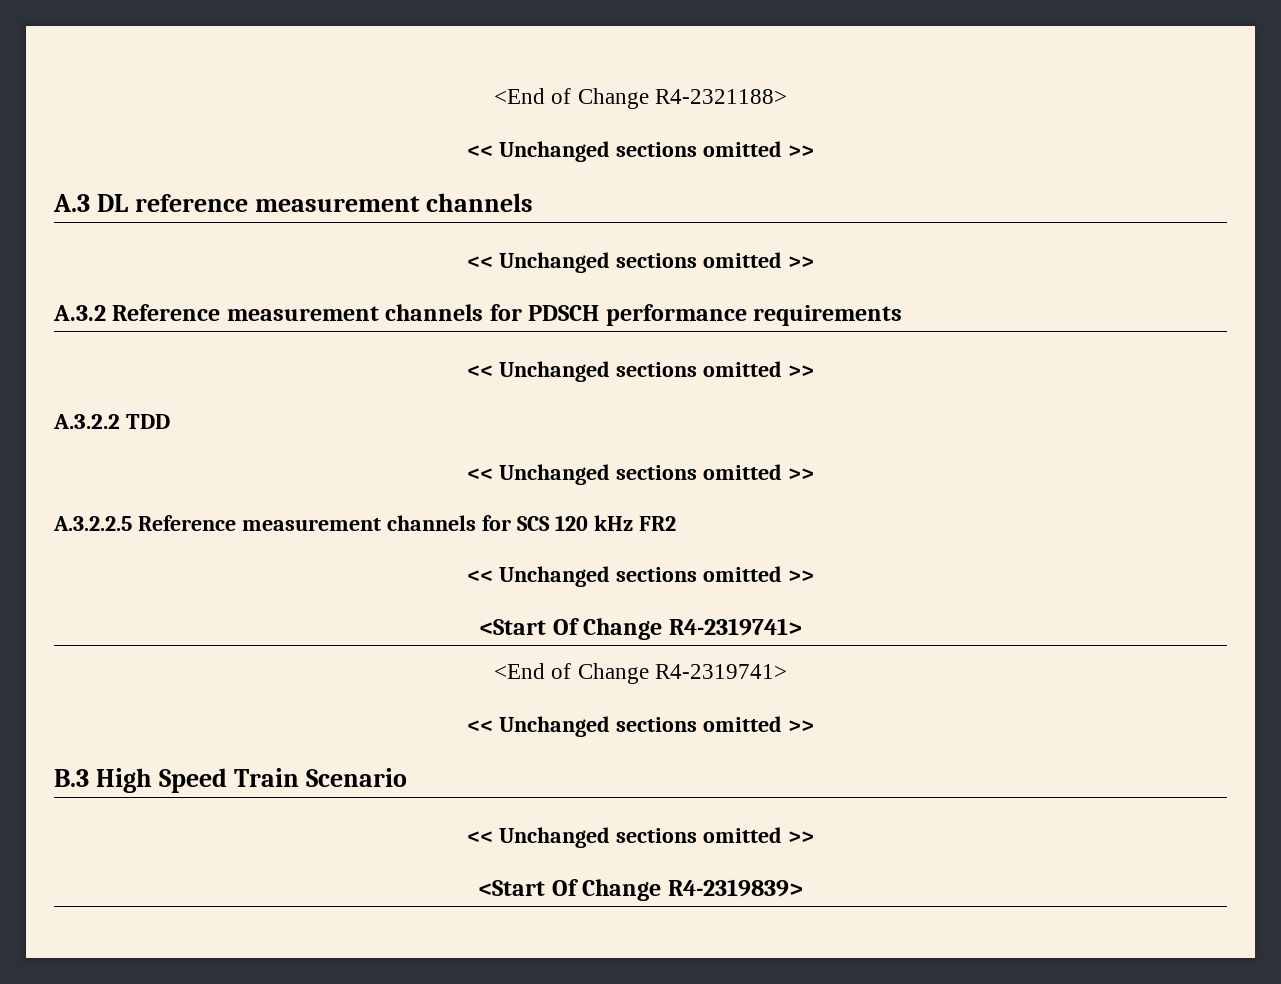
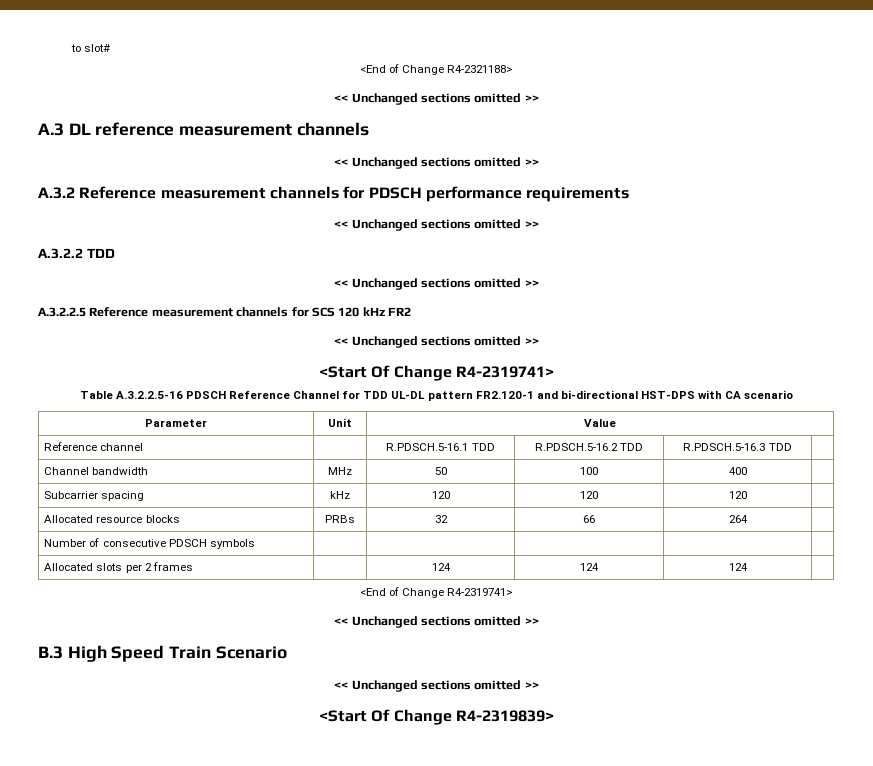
+ to slot#
+ Table A.3.2.2.5-16 PDSCH Reference Channel for TDD UL-DL pattern FR2.120-1 and bi-directional HST-DPS with CA scenario
+ Parameter | Unit | Value
+ Reference channel | | R.PDSCH.5-16.1 TDD | R.PDSCH.5-16.2 TDD | R.PDSCH.5-16.3 TDD |
+ Channel bandwidth | MHz | 50 | 100 | 400 |
+ Subcarrier spacing | kHz | 120 | 120 | 120 |
+ Allocated resource blocks | PRBs | 32 | 66 | 264 |
+ Number of consecutive PDSCH symbols | | | | |
+ Allocated slots per 2 frames | | 124 | 124 | 124 |

